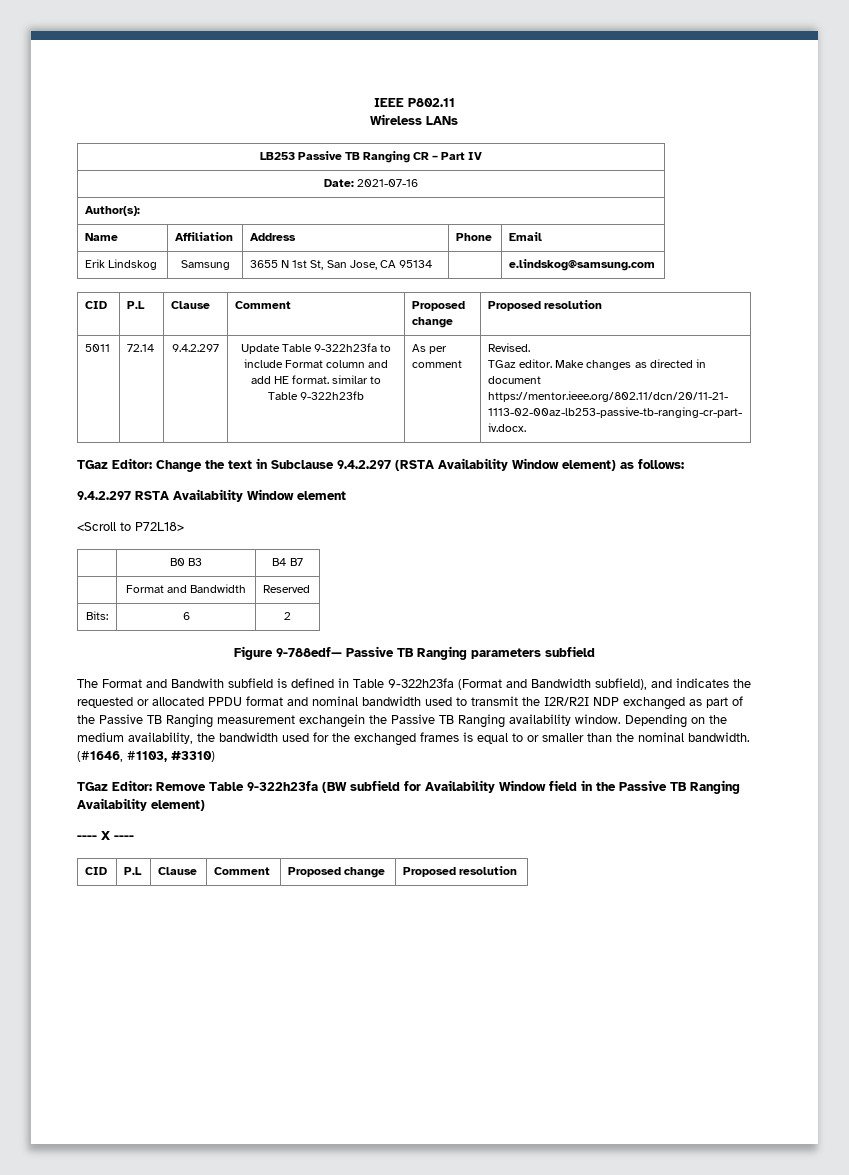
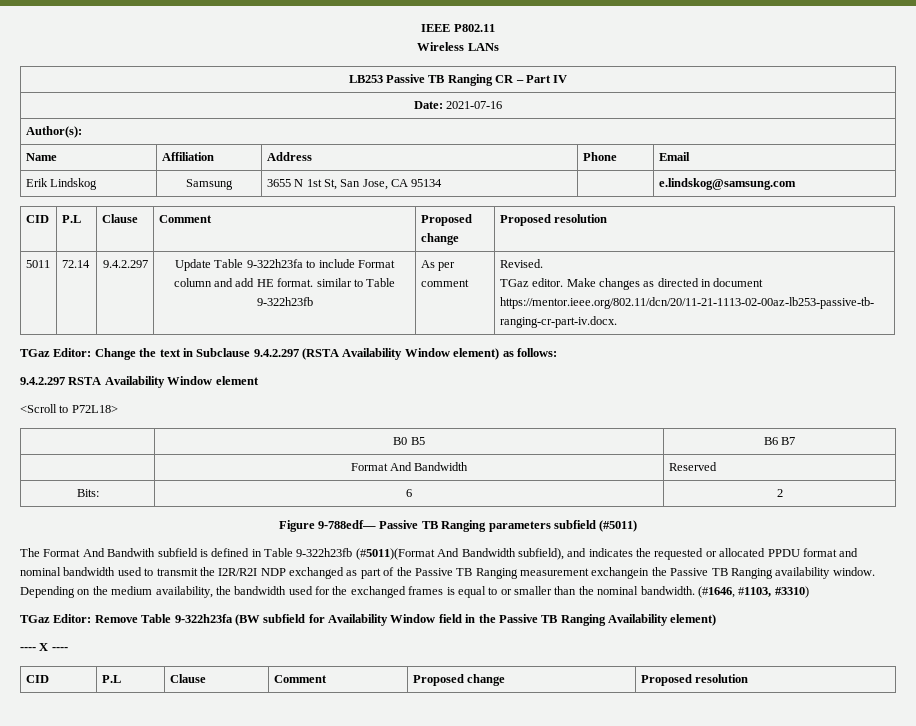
- | B0 B3 | B4 B7
+ | B0 B5 | B6 B7
- | Format and Bandwidth | Reserved
+ | Format And Bandwidth | Reserved
- Figure 9-788edf— Passive TB Ranging parameters subfield
+ Figure 9-788edf— Passive TB Ranging parameters subfield (#5011)
- The Format and Bandwith subfield is defined in Table 9-322h23fa (Format and Bandwidth subfield), and indicates the requested or allocated PPDU format and nominal bandwidth used to transmit the I2R/R2I NDP exchanged as part of the Passive TB Ranging measurement exchangein the Passive TB Ranging availability window.
+ The Format And Bandwith subfield is defined in Table 9-322h23fb (#5011)(Format And Bandwidth subfield), and indicates the requested or allocated PPDU format and nominal bandwidth used to transmit the I2R/R2I NDP exchanged as part of the Passive TB Ranging measurement exchangein the Passive TB Ranging availability window.

